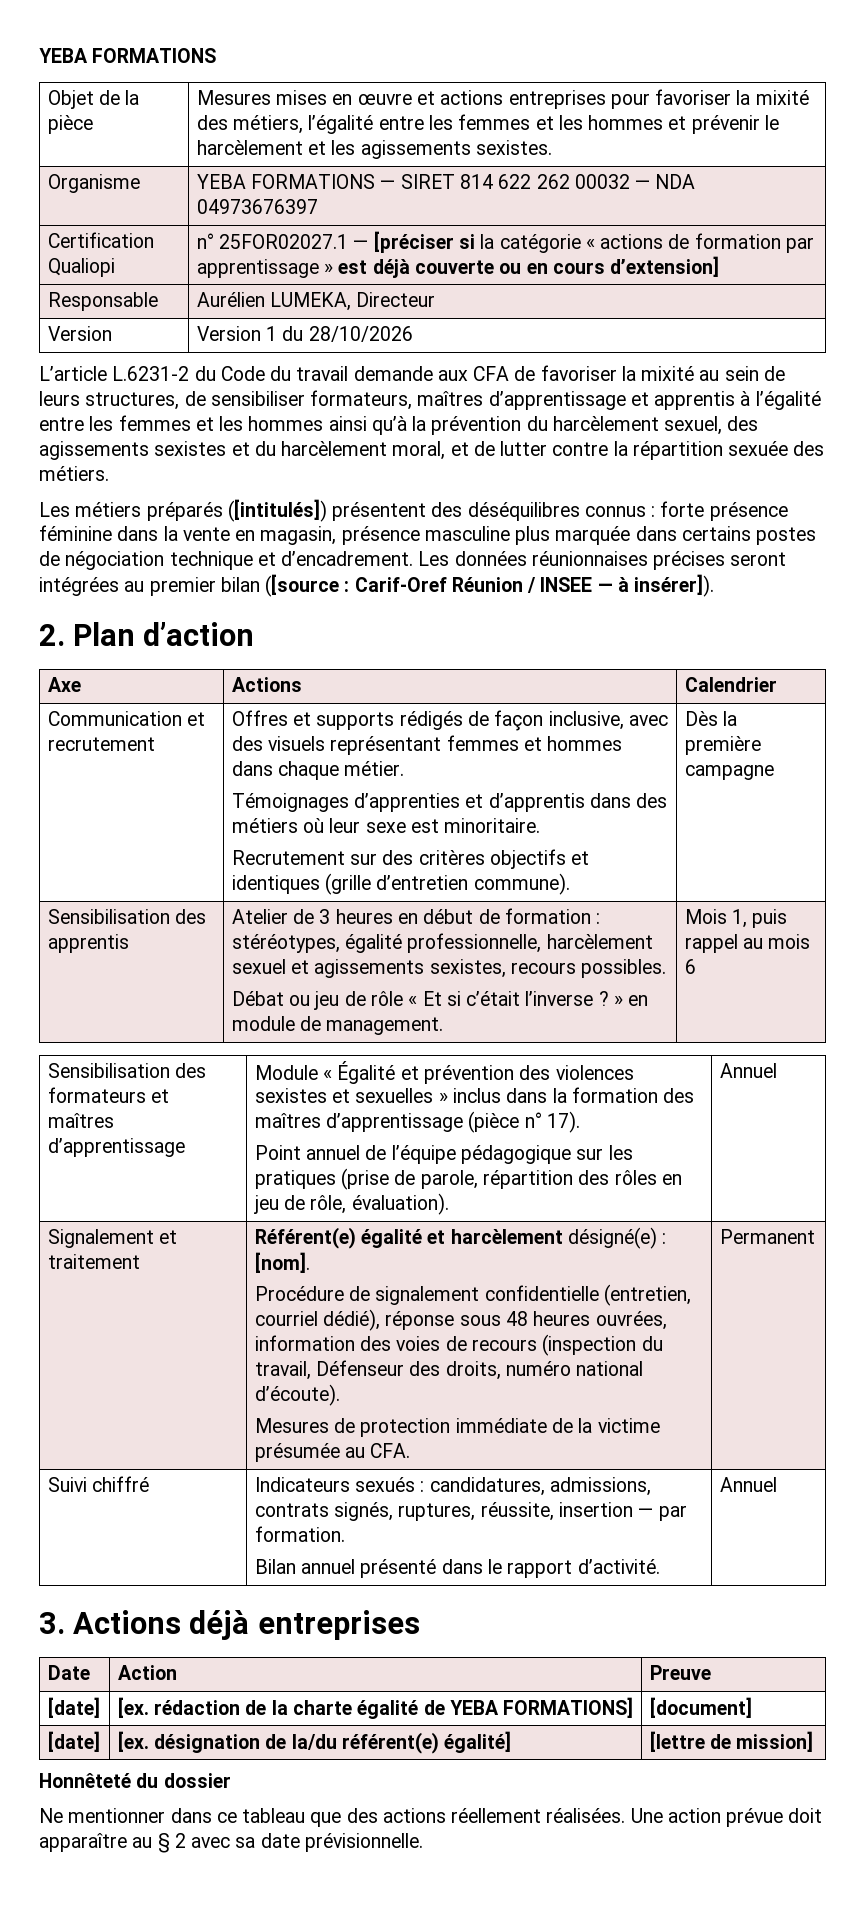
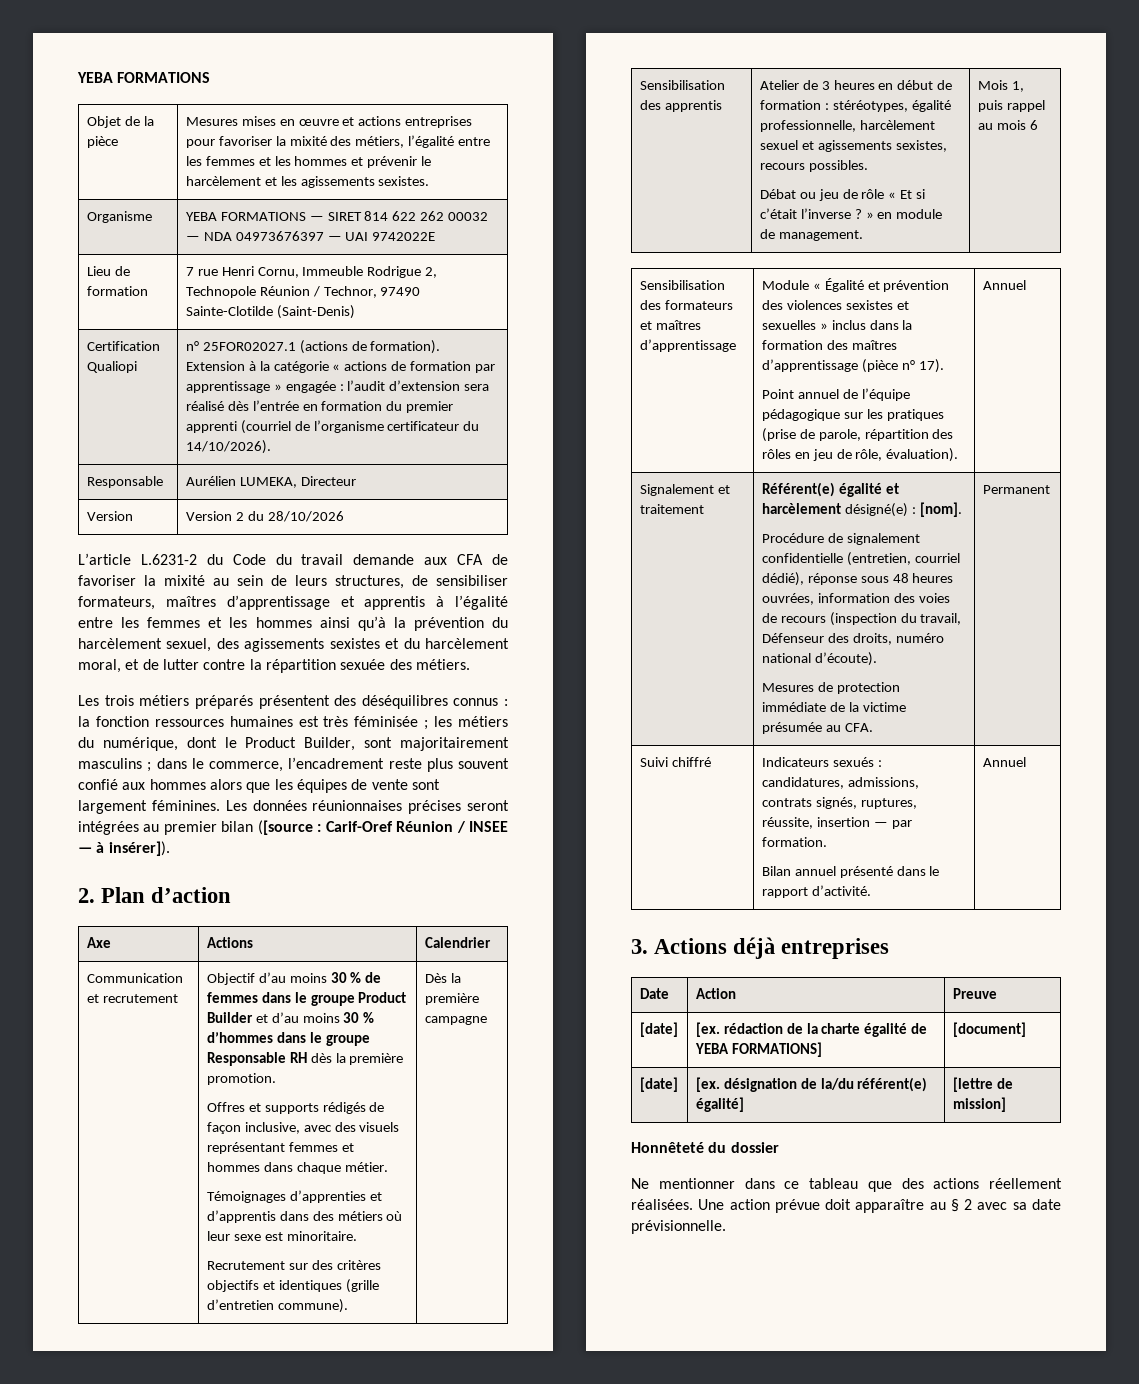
- Organisme | YEBA FORMATIONS — SIRET 814 622 262 00032 — NDA 04973676397
+ Organisme | YEBA FORMATIONS — SIRET 814 622 262 00032 — NDA 04973676397 — UAI 9742022E
+ Lieu de formation | 7 rue Henri Cornu, Immeuble Rodrigue 2, Technopole Réunion / Technor, 97490 Sainte-Clotilde (Saint-Denis)
- Certification Qualiopi | n° 25FOR02027.1 — [préciser si la catégorie « actions de formation par apprentissage » est déjà couverte ou en cours d’extension]
+ Certification Qualiopi | n° 25FOR02027.1 (actions de formation). Extension à la catégorie « actions de formation par apprentissage » engagée : l’audit d’extension sera réalisé dès l’entrée en formation du premier apprenti (courriel de l’organisme certificateur du 14/10/2026).
- Version | Version 1 du 28/10/2026
+ Version | Version 2 du 28/10/2026
- Les métiers préparés ([intitulés]) présentent des déséquilibres connus : forte présence féminine dans la vente en magasin, présence masculine plus marquée dans certains postes de négociation technique et d’encadrement.
+ Les trois métiers préparés présentent des déséquilibres connus : la fonction ressources humaines est très féminisée ; les métiers du numérique, dont le Product Builder, sont majoritairement masculins ; dans le commerce, l’encadrement reste plus souvent confié aux hommes alors que les équipes de vente sont largement féminines.
+ Objectif d’au moins 30 % de femmes dans le groupe Product Builder et d’au moins 30 % d’hommes dans le groupe Responsable RH dès la première promotion.

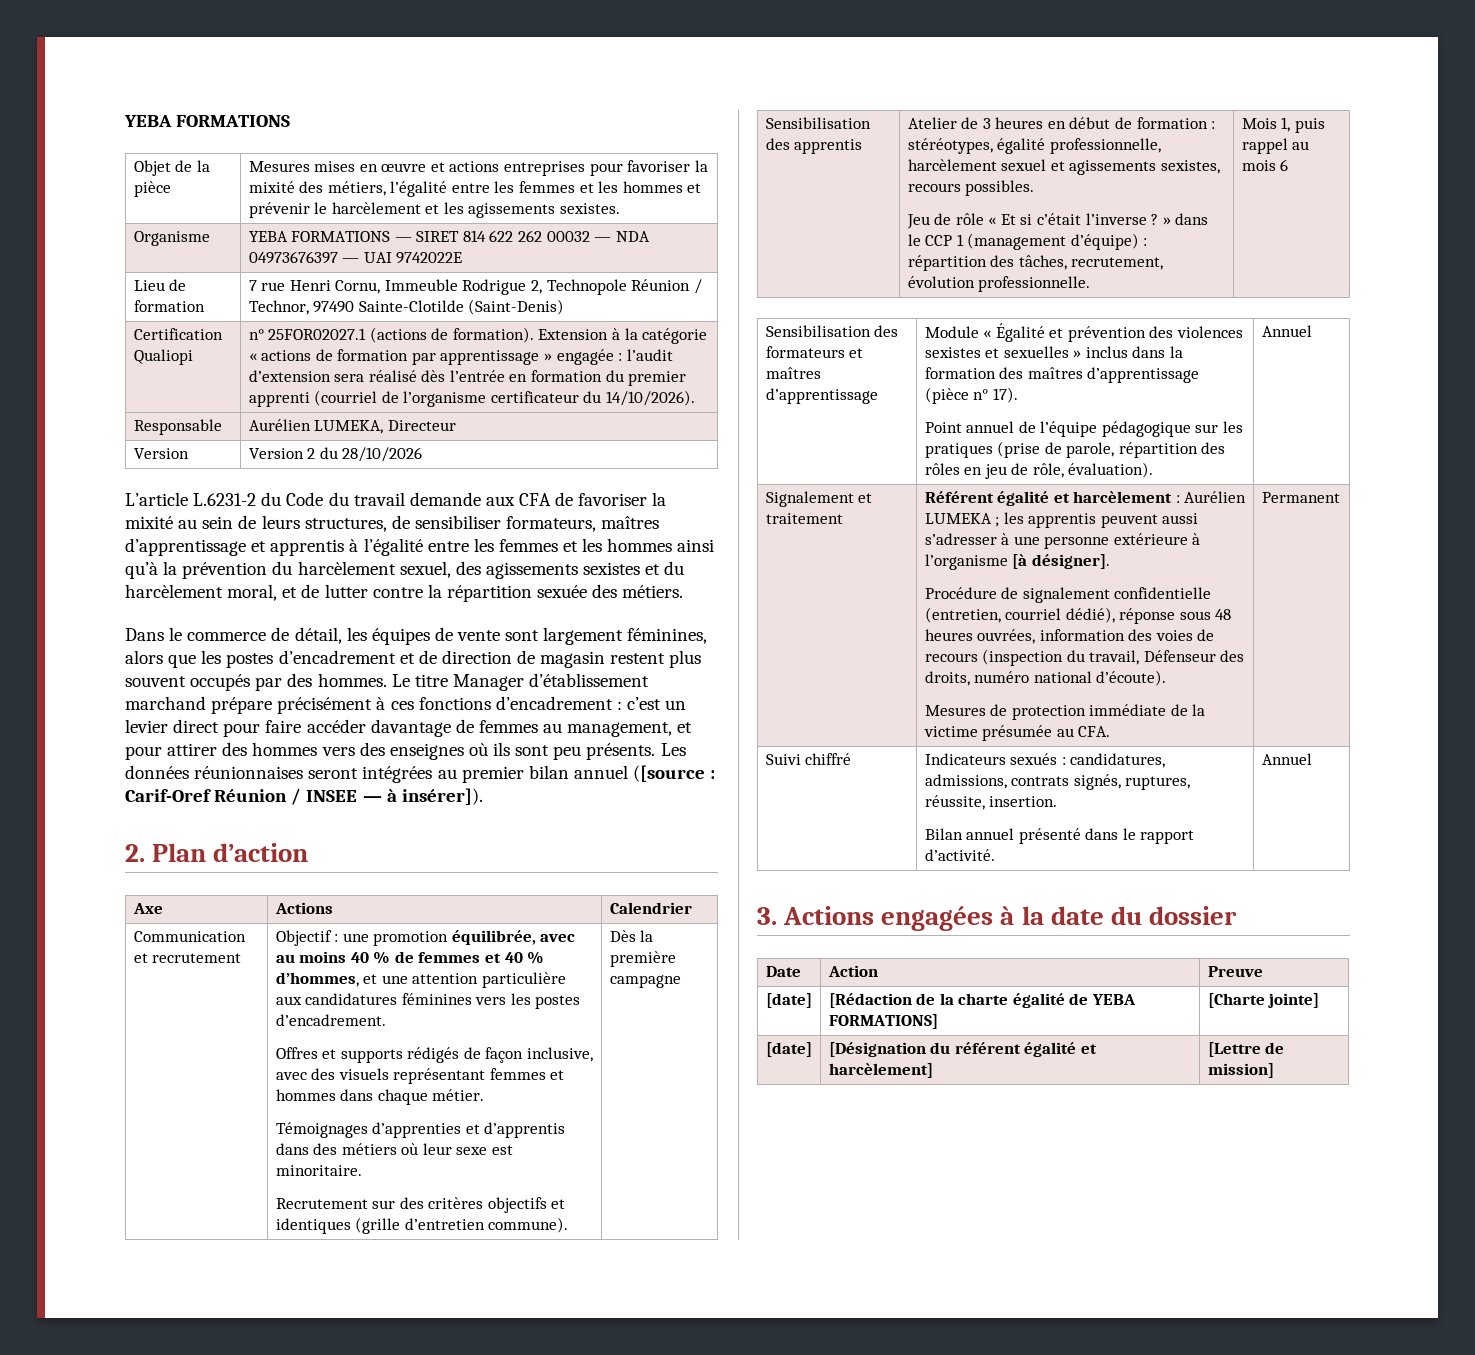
- Les trois métiers préparés présentent des déséquilibres connus : la fonction ressources humaines est très féminisée ; les métiers du numérique, dont le Product Builder, sont majoritairement masculins ; dans le commerce, l’encadrement reste plus souvent confié aux hommes alors que les équipes de vente sont largement féminines.
+ Dans le commerce de détail, les équipes de vente sont largement féminines, alors que les postes d’encadrement et de direction de magasin restent plus souvent occupés par des hommes. Le titre Manager d’établissement marchand prépare précisément à ces fonctions d’encadrement : c’est un levier direct pour faire accéder davantage de femmes au management, et pour attirer des hommes vers des enseignes où ils sont peu présents.
- Les données réunionnaises précises seront intégrées au premier bilan ([source : Carif-Oref Réunion / INSEE — à insérer]).
+ Les données réunionnaises seront intégrées au premier bilan annuel ([source : Carif-Oref Réunion / INSEE — à insérer]).
- Objectif d’au moins 30 % de femmes dans le groupe Product Builder et d’au moins 30 % d’hommes dans le groupe Responsable RH dès la première promotion.
+ Objectif : une promotion équilibrée, avec au moins 40 % de femmes et 40 % d’hommes, et une attention particulière aux candidatures féminines vers les postes d’encadrement.
- Débat ou jeu de rôle « Et si c’était l’inverse ? » en module de management.
+ Jeu de rôle « Et si c’était l’inverse ? » dans le CCP 1 (management d’équipe) : répartition des tâches, recrutement, évolution professionnelle.
- Référent(e) égalité et harcèlement désigné(e) : [nom].
+ Référent égalité et harcèlement : Aurélien LUMEKA ; les apprentis peuvent aussi s’adresser à une personne extérieure à l’organisme [à désigner].
- Suivi chiffré | Indicateurs sexués : candidatures, admissions, contrats signés, ruptures, réussite, insertion — par formation.
+ Suivi chiffré | Indicateurs sexués : candidatures, admissions, contrats signés, ruptures, réussite, insertion.
- 3. Actions déjà entreprises
+ 3. Actions engagées à la date du dossier
- [date] | [ex. rédaction de la charte égalité de YEBA FORMATIONS] | [document]
- [date] | [ex. désignation de la/du référent(e) égalité] | [lettre de mission]
- Honnêteté du dossier
- Ne mentionner dans ce tableau que des actions réellement réalisées. Une action prévue doit apparaître au § 2 avec sa date prévisionnelle.
+ [date] | [Rédaction de la charte égalité de YEBA FORMATIONS] | [Charte jointe]
+ [date] | [Désignation du référent égalité et harcèlement] | [Lettre de mission]

